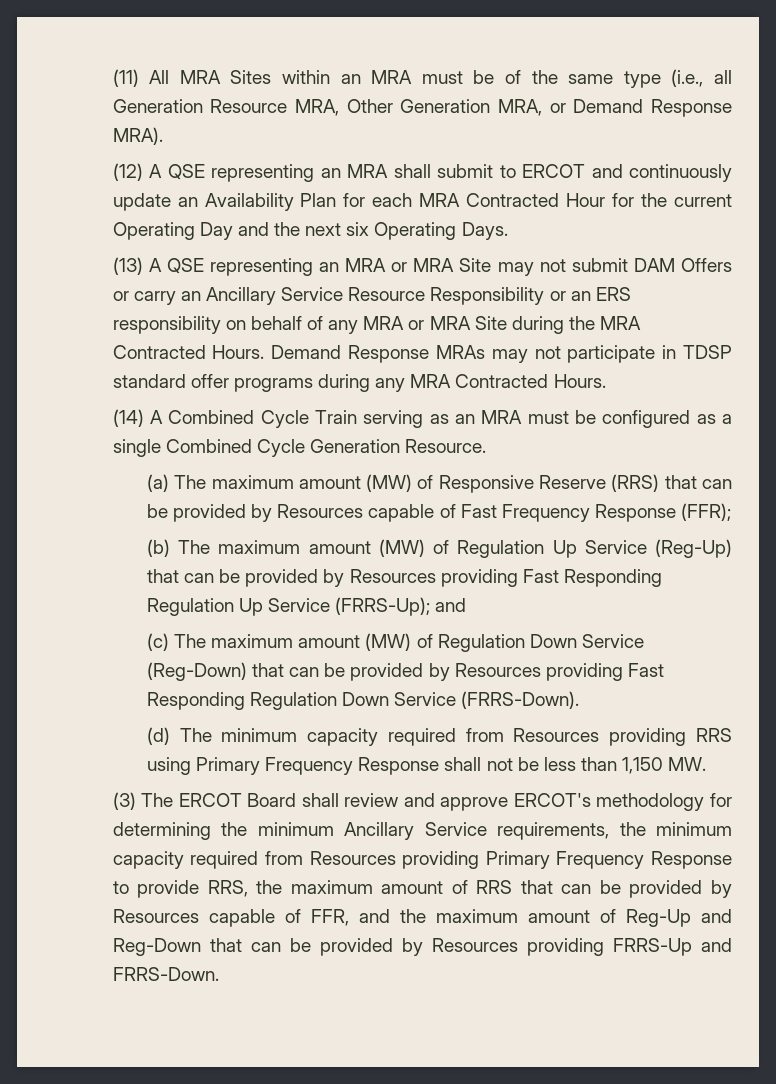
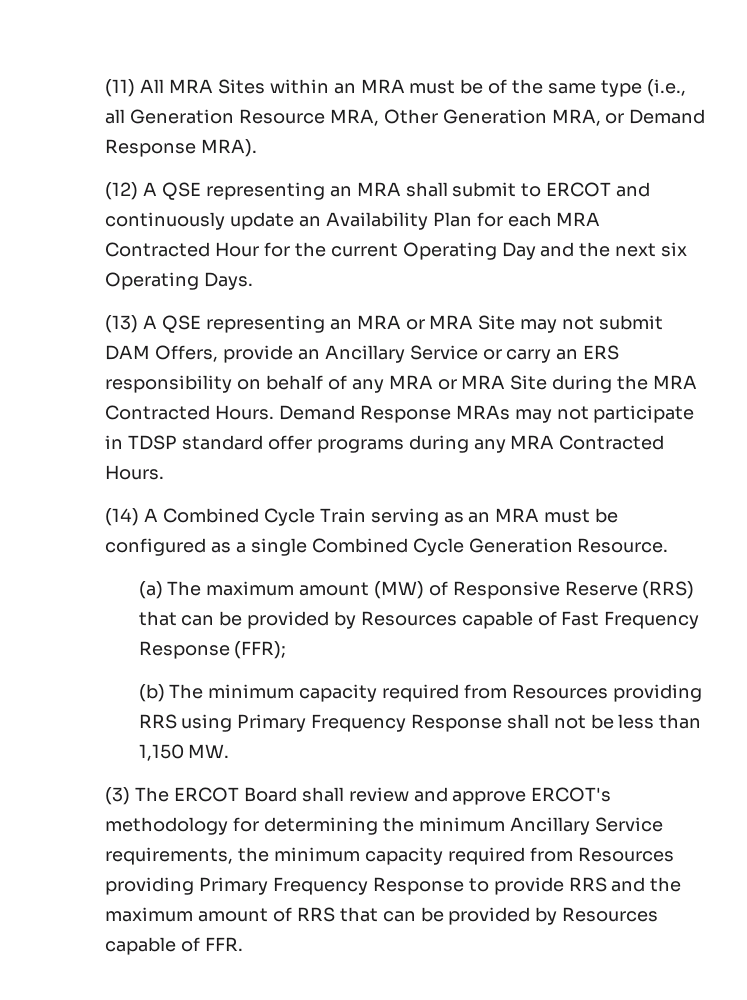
- (13) A QSE representing an MRA or MRA Site may not submit DAM Offers or carry an Ancillary Service Resource Responsibility or an ERS responsibility on behalf of any MRA or MRA Site during the MRA Contracted Hours.
+ (13) A QSE representing an MRA or MRA Site may not submit DAM Offers, provide an Ancillary Service or carry an ERS responsibility on behalf of any MRA or MRA Site during the MRA Contracted Hours.
- (b) The maximum amount (MW) of Regulation Up Service (Reg-Up) that can be provided by Resources providing Fast Responding Regulation Up Service (FRRS-Up); and
- (c) The maximum amount (MW) of Regulation Down Service (Reg-Down) that can be provided by Resources providing Fast Responding Regulation Down Service (FRRS-Down).
- (d) The minimum capacity required from Resources providing RRS using Primary Frequency Response shall not be less than 1,150 MW.
+ (b) The minimum capacity required from Resources providing RRS using Primary Frequency Response shall not be less than 1,150 MW.
- (3) The ERCOT Board shall review and approve ERCOT's methodology for determining the minimum Ancillary Service requirements, the minimum capacity required from Resources providing Primary Frequency Response to provide RRS, the maximum amount of RRS that can be provided by Resources capable of FFR, and the maximum amount of Reg-Up and Reg-Down that can be provided by Resources providing FRRS-Up and FRRS-Down.
+ (3) The ERCOT Board shall review and approve ERCOT's methodology for determining the minimum Ancillary Service requirements, the minimum capacity required from Resources providing Primary Frequency Response to provide RRS and the maximum amount of RRS that can be provided by Resources capable of FFR.

